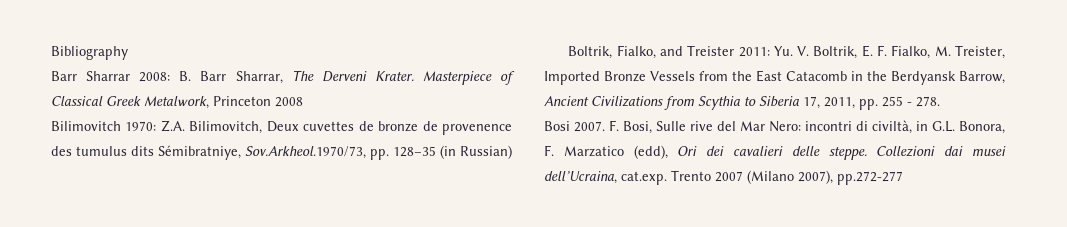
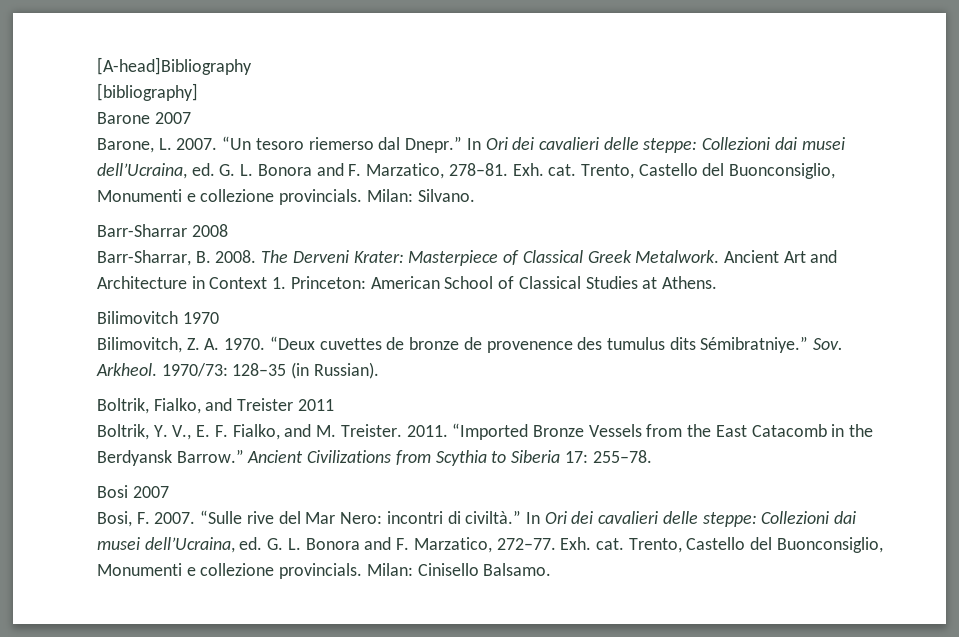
- Bibliography
- Barr Sharrar 2008: B. Barr Sharrar, The Derveni Krater. Masterpiece of Classical Greek Metalwork, Princeton 2008
- Bilimovitch 1970: Z.A. Bilimovitch, Deux cuvettes de bronze de provenence des tumulus dits Sémibratniye, Sov.Arkheol.1970/73, pp. 128–35 (in Russian)
+ [A-head]Bibliography
+ [bibliography]
+ Barone 2007
+ Barone, L. 2007. “Un tesoro riemerso dal Dnepr.” In Ori dei cavalieri delle steppe: Collezioni dai musei dell’Ucraina, ed. G. L. Bonora and F. Marzatico, 278–81. Exh. cat. Trento, Castello del Buonconsiglio, Monumenti e collezione provincials. Milan: Silvano.
+ Barr-Sharrar 2008
+ Barr-Sharrar, B. 2008. The Derveni Krater: Masterpiece of Classical Greek Metalwork. Ancient Art and Architecture in Context 1. Princeton: American School of Classical Studies at Athens.
+ Bilimovitch 1970
+ Bilimovitch, Z. A. 1970. “Deux cuvettes de bronze de provenence des tumulus dits Sémibratniye.” Sov. Arkheol. 1970/73: 128–35 (in Russian).
- Boltrik, Fialko, and Treister 2011: Yu. V. Boltrik, E. F. Fialko, M. Treister, Imported Bronze Vessels from the East Catacomb in the Berdyansk Barrow, Ancient Civilizations from Scythia to Siberia 17, 2011, pp. 255 - 278.
- Bosi 2007. F. Bosi, Sulle rive del Mar Nero: incontri di civiltà, in G.L. Bonora, F. Marzatico (edd), Ori dei cavalieri delle steppe. Collezioni dai musei dell’Ucraina, cat.exp. Trento 2007 (Milano 2007), pp.272-277
+ Boltrik, Fialko, and Treister 2011
+ Boltrik, Y. V., E. F. Fialko, and M. Treister. 2011. “Imported Bronze Vessels from the East Catacomb in the Berdyansk Barrow.” Ancient Civilizations from Scythia to Siberia 17: 255–78.
+ Bosi 2007
+ Bosi, F. 2007. “Sulle rive del Mar Nero: incontri di civiltà.” In Ori dei cavalieri delle steppe: Collezioni dai musei dell’Ucraina, ed. G. L. Bonora and F. Marzatico, 272–77. Exh. cat. Trento, Castello del Buonconsiglio, Monumenti e collezione provincials. Milan: Cinisello Balsamo.

